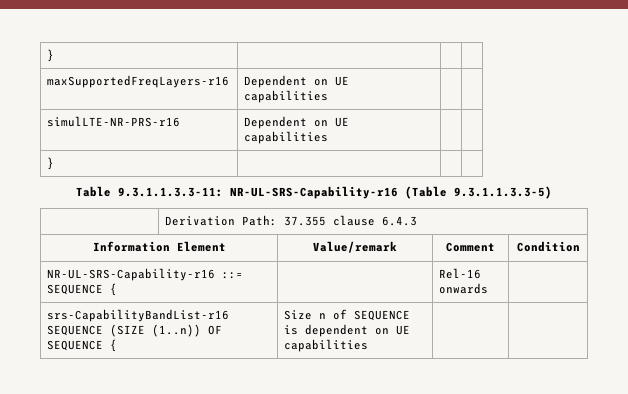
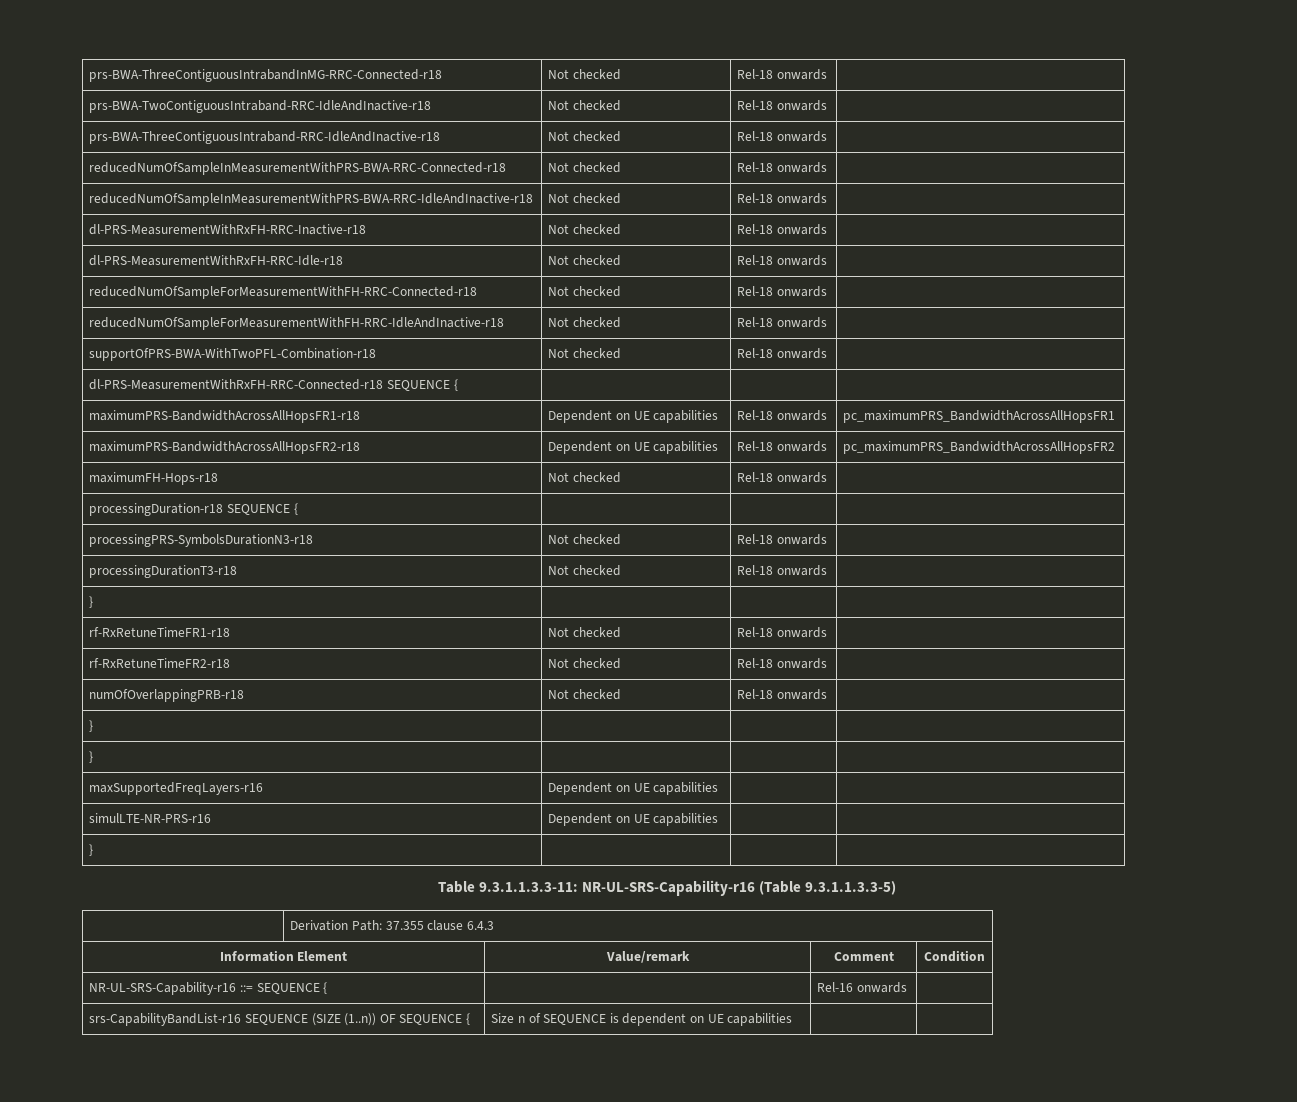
+ prs-BWA-ThreeContiguousIntrabandInMG-RRC-Connected-r18 | Not checked | Rel-18 onwards |
+ prs-BWA-TwoContiguousIntraband-RRC-IdleAndInactive-r18 | Not checked | Rel-18 onwards |
+ prs-BWA-ThreeContiguousIntraband-RRC-IdleAndInactive-r18 | Not checked | Rel-18 onwards |
+ reducedNumOfSampleInMeasurementWithPRS-BWA-RRC-Connected-r18 | Not checked | Rel-18 onwards |
+ reducedNumOfSampleInMeasurementWithPRS-BWA-RRC-IdleAndInactive-r18 | Not checked | Rel-18 onwards |
+ dl-PRS-MeasurementWithRxFH-RRC-Inactive-r18 | Not checked | Rel-18 onwards |
+ dl-PRS-MeasurementWithRxFH-RRC-Idle-r18 | Not checked | Rel-18 onwards |
+ reducedNumOfSampleForMeasurementWithFH-RRC-Connected-r18 | Not checked | Rel-18 onwards |
+ reducedNumOfSampleForMeasurementWithFH-RRC-IdleAndInactive-r18 | Not checked | Rel-18 onwards |
+ supportOfPRS-BWA-WithTwoPFL-Combination-r18 | Not checked | Rel-18 onwards |
+ dl-PRS-MeasurementWithRxFH-RRC-Connected-r18 SEQUENCE { | | |
+ maximumPRS-BandwidthAcrossAllHopsFR1-r18 | Dependent on UE capabilities | Rel-18 onwards | pc_maximumPRS_BandwidthAcrossAllHopsFR1
+ maximumPRS-BandwidthAcrossAllHopsFR2-r18 | Dependent on UE capabilities | Rel-18 onwards | pc_maximumPRS_BandwidthAcrossAllHopsFR2
+ maximumFH-Hops-r18 | Not checked | Rel-18 onwards |
+ processingDuration-r18 SEQUENCE { | | |
+ processingPRS-SymbolsDurationN3-r18 | Not checked | Rel-18 onwards |
+ processingDurationT3-r18 | Not checked | Rel-18 onwards |
+ } | | |
+ rf-RxRetuneTimeFR1-r18 | Not checked | Rel-18 onwards |
+ rf-RxRetuneTimeFR2-r18 | Not checked | Rel-18 onwards |
+ numOfOverlappingPRB-r18 | Not checked | Rel-18 onwards |
+ } | | |

